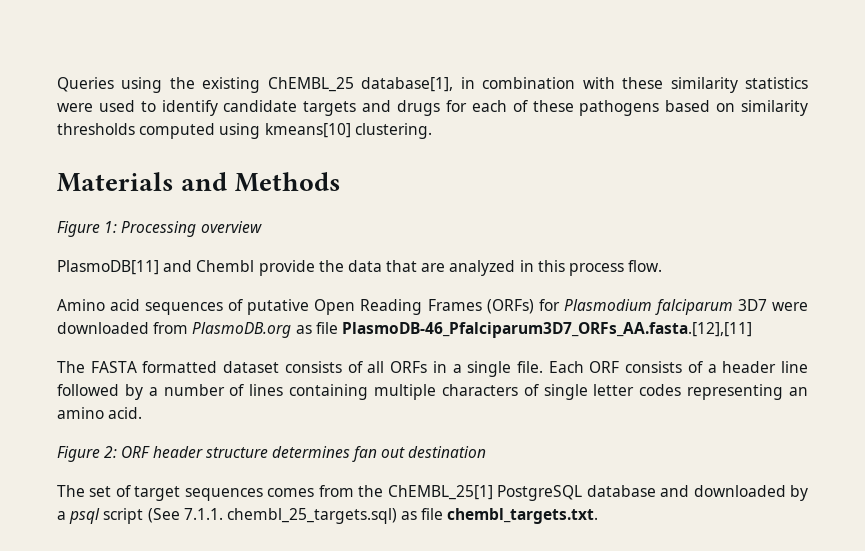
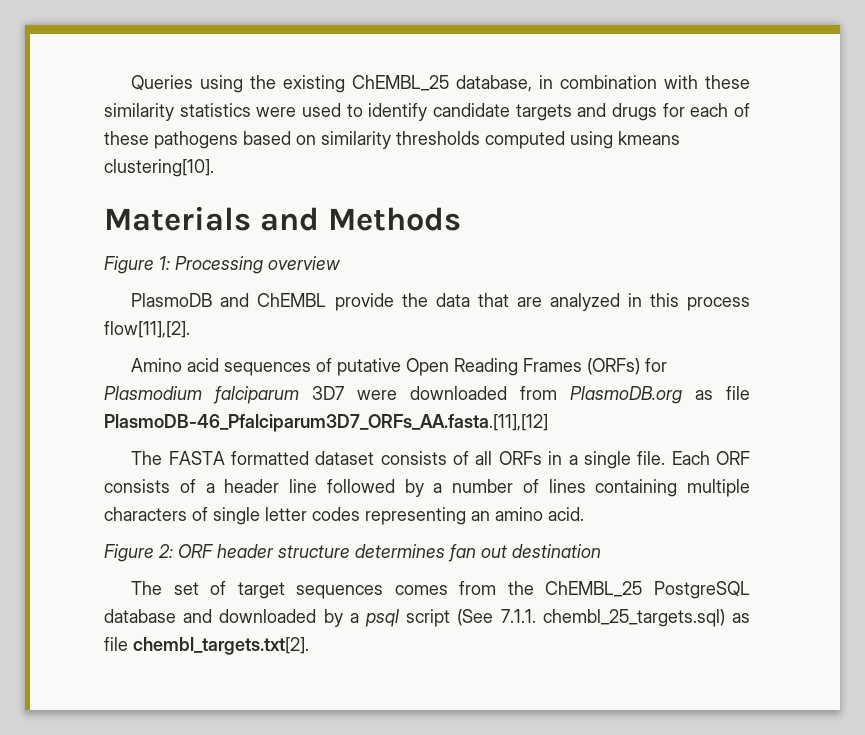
- Queries using the existing ChEMBL_25 database[1], in combination with these similarity statistics were used to identify candidate targets and drugs for each of these pathogens based on similarity thresholds computed using kmeans[10] clustering.
+ Queries using the existing ChEMBL_25 database, in combination with these similarity statistics were used to identify candidate targets and drugs for each of these pathogens based on similarity thresholds computed using kmeans clustering[10].
- PlasmoDB[11] and Chembl provide the data that are analyzed in this process flow.
+ PlasmoDB and ChEMBL provide the data that are analyzed in this process flow[11],[2].
- Amino acid sequences of putative Open Reading Frames (ORFs) for Plasmodium falciparum 3D7 were downloaded from PlasmoDB.org as file PlasmoDB-46_Pfalciparum3D7_ORFs_AA.fasta.[12],[11]
+ Amino acid sequences of putative Open Reading Frames (ORFs) for Plasmodium falciparum 3D7 were downloaded from PlasmoDB.org as file PlasmoDB-46_Pfalciparum3D7_ORFs_AA.fasta.[11],[12]
- The set of target sequences comes from the ChEMBL_25[1] PostgreSQL database and downloaded by a psql script (See 7.1.1. chembl_25_targets.sql) as file chembl_targets.txt.
+ The set of target sequences comes from the ChEMBL_25 PostgreSQL database and downloaded by a psql script (See 7.1.1. chembl_25_targets.sql) as file chembl_targets.txt[2].

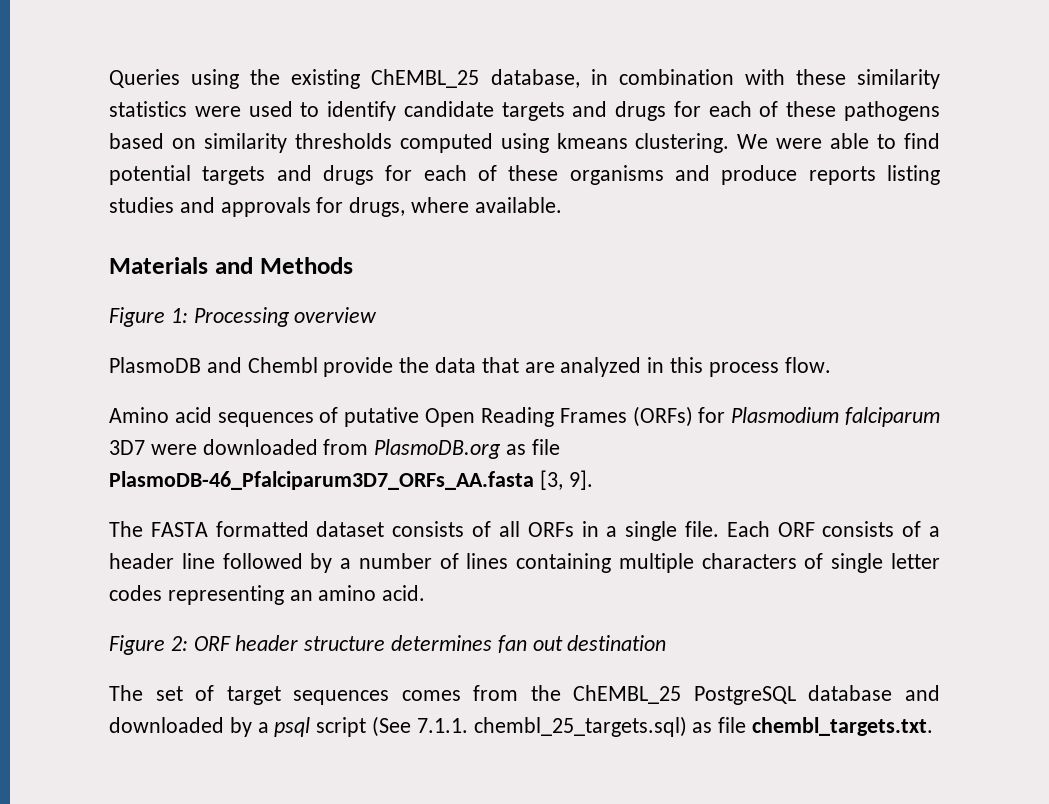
- Queries using the existing ChEMBL_25 database, in combination with these similarity statistics were used to identify candidate targets and drugs for each of these pathogens based on similarity thresholds computed using kmeans clustering[10].
+ Queries using the existing ChEMBL_25 database, in combination with these similarity statistics were used to identify candidate targets and drugs for each of these pathogens based on similarity thresholds computed using kmeans clustering. We were able to find potential targets and drugs for each of these organisms and produce reports listing studies and approvals for drugs, where available.
- PlasmoDB and ChEMBL provide the data that are analyzed in this process flow[11],[2].
+ PlasmoDB and Chembl provide the data that are analyzed in this process flow.
- Amino acid sequences of putative Open Reading Frames (ORFs) for Plasmodium falciparum 3D7 were downloaded from PlasmoDB.org as file PlasmoDB-46_Pfalciparum3D7_ORFs_AA.fasta.[11],[12]
+ Amino acid sequences of putative Open Reading Frames (ORFs) for Plasmodium falciparum 3D7 were downloaded from PlasmoDB.org as file PlasmoDB-46_Pfalciparum3D7_ORFs_AA.fasta [3, 9].
- The set of target sequences comes from the ChEMBL_25 PostgreSQL database and downloaded by a psql script (See 7.1.1. chembl_25_targets.sql) as file chembl_targets.txt[2].
+ The set of target sequences comes from the ChEMBL_25 PostgreSQL database and downloaded by a psql script (See 7.1.1. chembl_25_targets.sql) as file chembl_targets.txt.

